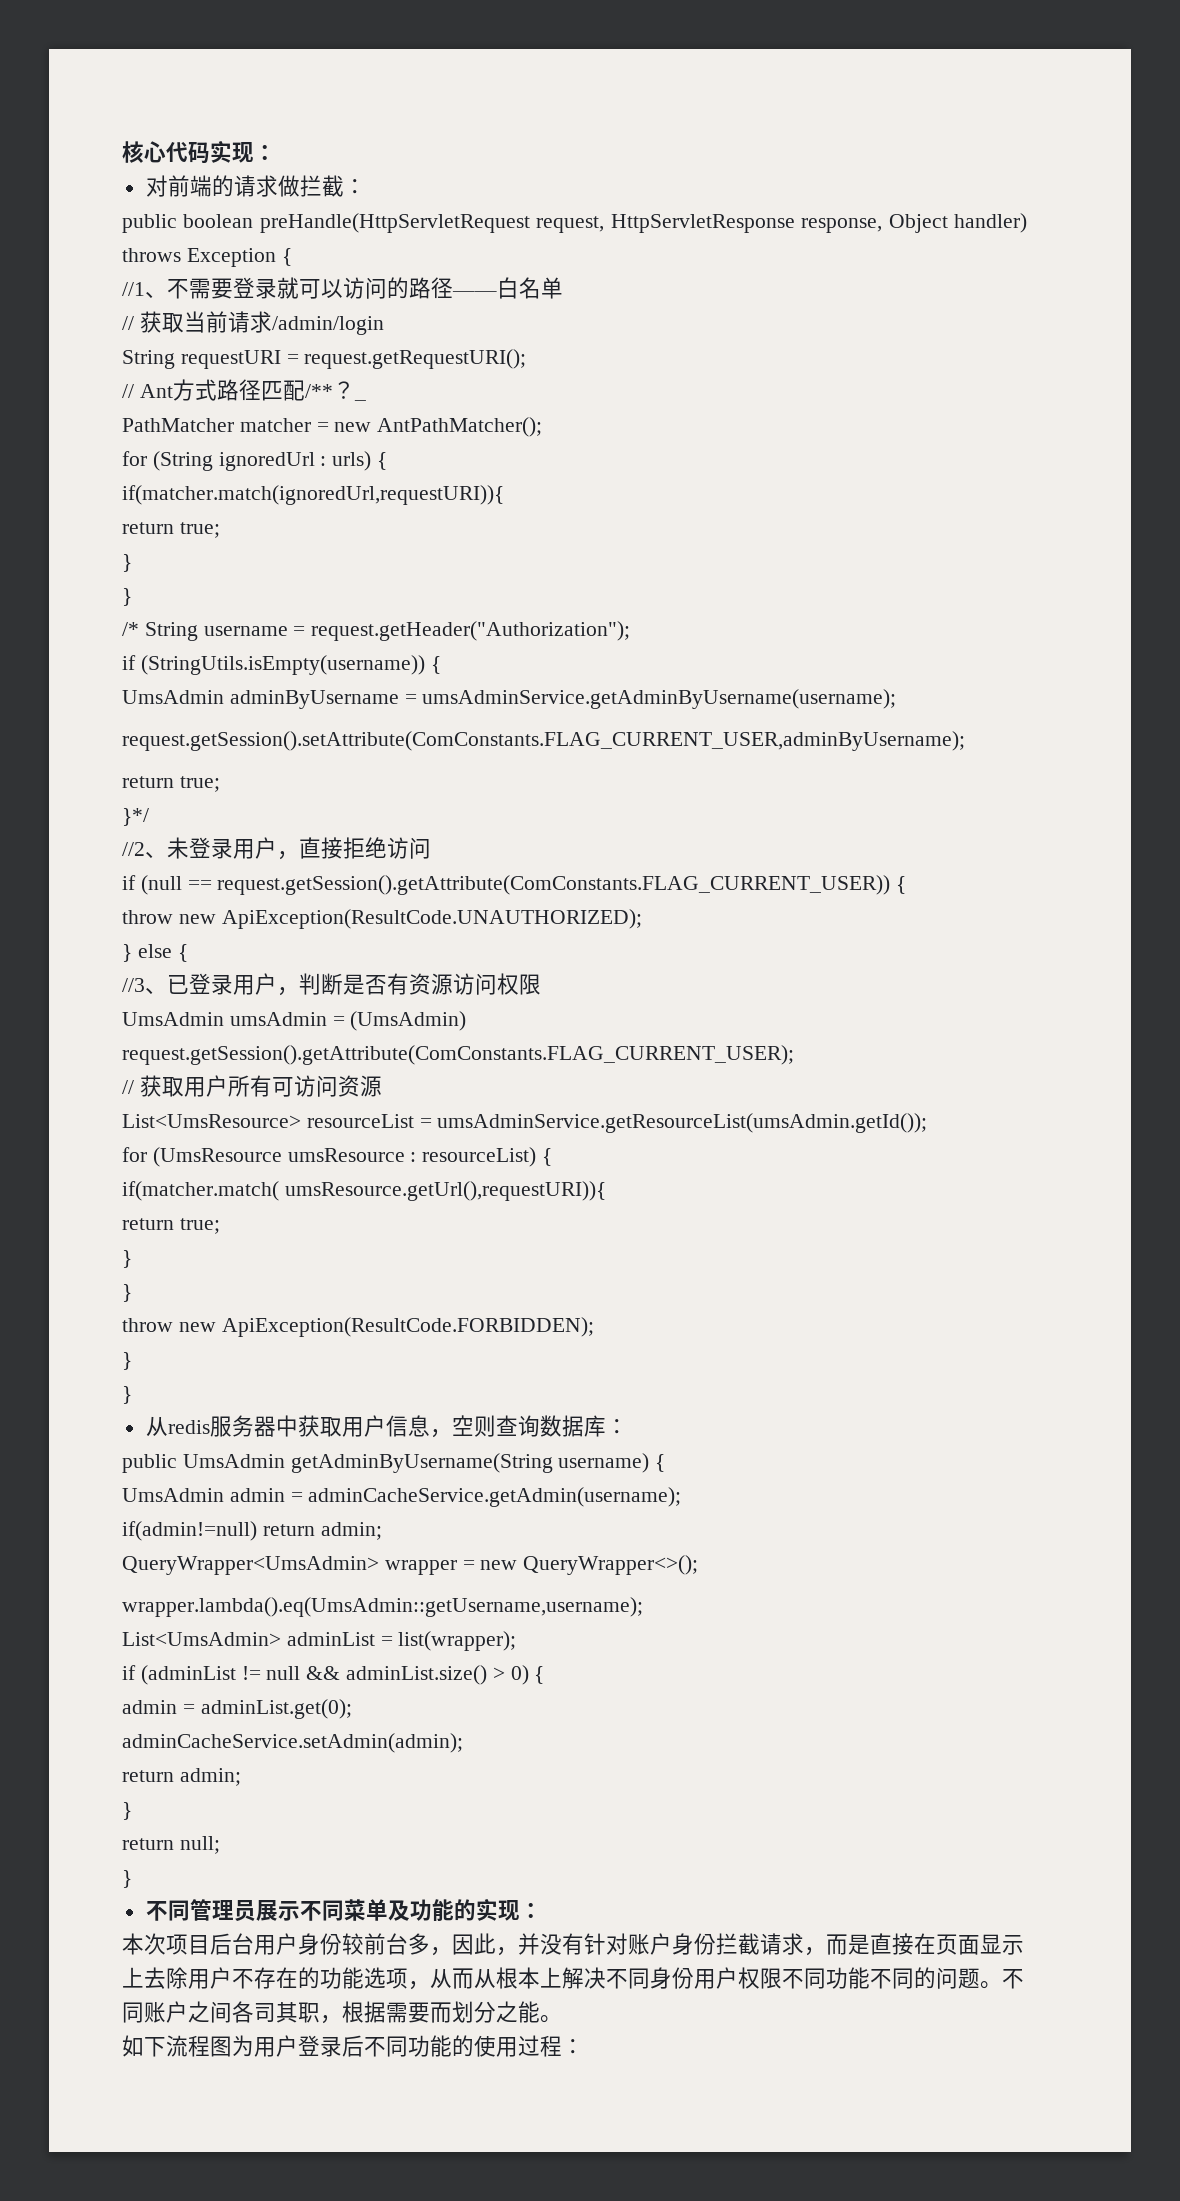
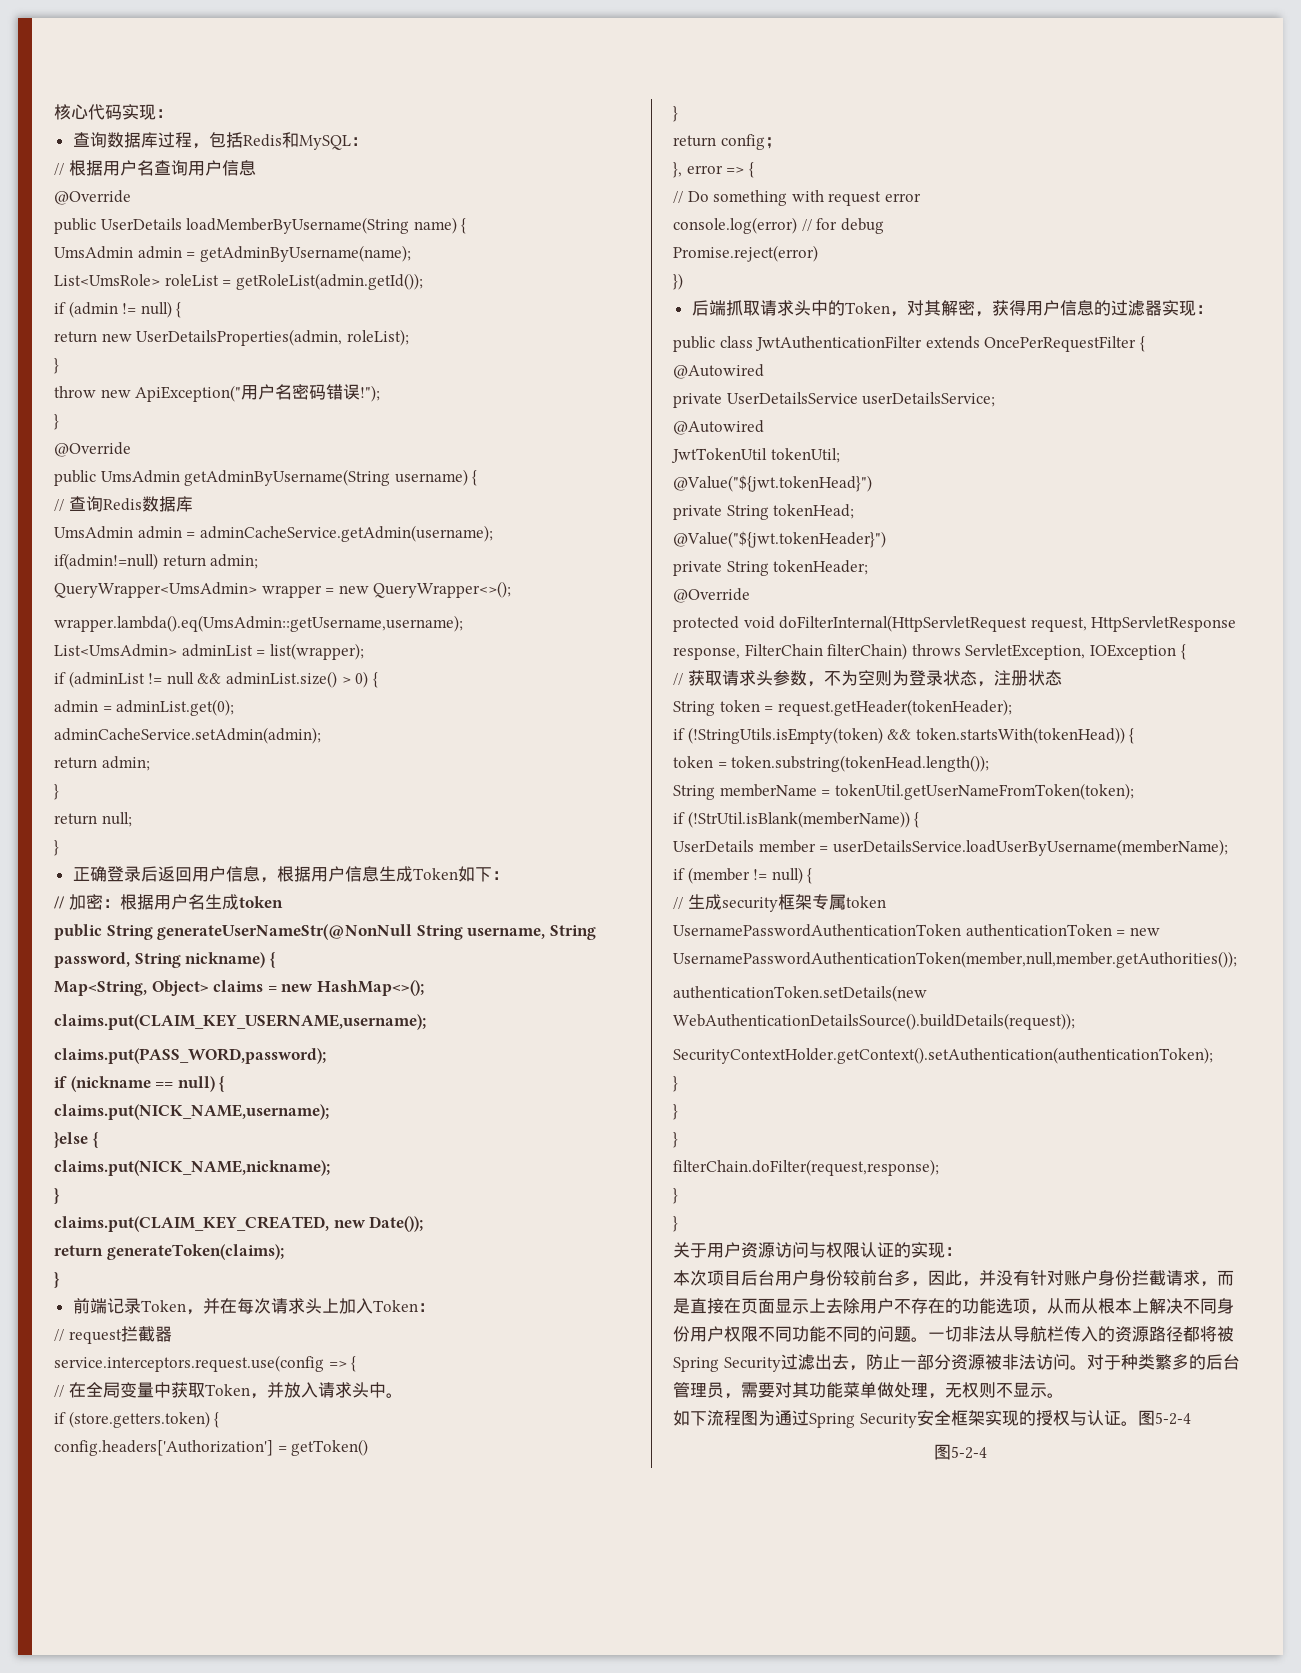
- 对前端的请求做拦截：
- public boolean preHandle(HttpServletRequest request, HttpServletResponse response, Object handler) throws Exception {
- //1、不需要登录就可以访问的路径——白名单
- // 获取当前请求/admin/login
- String requestURI = request.getRequestURI();
- // Ant方式路径匹配/**？_
- PathMatcher matcher = new AntPathMatcher();
- for (String ignoredUrl : urls) {
- if(matcher.match(ignoredUrl,requestURI)){
- return true;
+ 查询数据库过程，包括Redis和MySQL：
+ // 根据用户名查询用户信息
+ @Override
+ public UserDetails loadMemberByUsername(String name) {
+ UmsAdmin admin = getAdminByUsername(name);
+ List<UmsRole> roleList = getRoleList(admin.getId());
+ if (admin != null) {
+ return new UserDetailsProperties(admin, roleList);
  }
+ throw new ApiException("用户名密码错误!");
  }
- /* String username = request.getHeader("Authorization");
- if (StringUtils.isEmpty(username)) {
- UmsAdmin adminByUsername = umsAdminService.getAdminByUsername(username);
- request.getSession().setAttribute(ComConstants.FLAG_CURRENT_USER,adminByUsername);
- return true;
- }*/
- //2、未登录用户，直接拒绝访问
- if (null == request.getSession().getAttribute(ComConstants.FLAG_CURRENT_USER)) {
- throw new ApiException(ResultCode.UNAUTHORIZED);
- } else {
- //3、已登录用户，判断是否有资源访问权限
- UmsAdmin umsAdmin = (UmsAdmin) request.getSession().getAttribute(ComConstants.FLAG_CURRENT_USER);
- // 获取用户所有可访问资源
- List<UmsResource> resourceList = umsAdminService.getResourceList(umsAdmin.getId());
- for (UmsResource umsResource : resourceList) {
- if(matcher.match( umsResource.getUrl(),requestURI)){
- return true;
- }
- }
- throw new ApiException(ResultCode.FORBIDDEN);
- }
- }
- 从redis服务器中获取用户信息，空则查询数据库：
+ @Override
+ // 查询Redis数据库
- 不同管理员展示不同菜单及功能的实现：
+ 正确登录后返回用户信息，根据用户信息生成Token如下：
+ // 加密：根据用户名生成token
+ public String generateUserNameStr(@NonNull String username, String password, String nickname) {
+ Map<String, Object> claims = new HashMap<>();
+ claims.put(CLAIM_KEY_USERNAME,username);
+ claims.put(PASS_WORD,password);
+ if (nickname == null) {
+ claims.put(NICK_NAME,username);
+ }else {
+ claims.put(NICK_NAME,nickname);
+ }
+ claims.put(CLAIM_KEY_CREATED, new Date());
+ return generateToken(claims);
+ }
+ 前端记录Token，并在每次请求头上加入Token：
+ // request拦截器
+ service.interceptors.request.use(config => {
+ // 在全局变量中获取Token，并放入请求头中。
+ if (store.getters.token) {
+ config.headers['Authorization'] = getToken()
+ }
+ return config；
+ }, error => {
+ // Do something with request error
+ console.log(error) // for debug
+ Promise.reject(error)
+ })
+ 后端抓取请求头中的Token，对其解密，获得用户信息的过滤器实现：
+ public class JwtAuthenticationFilter extends OncePerRequestFilter {
+ @Autowired
+ private UserDetailsService userDetailsService;
+ @Autowired
+ JwtTokenUtil tokenUtil;
+ @Value("${jwt.tokenHead}")
+ private String tokenHead;
+ @Value("${jwt.tokenHeader}")
+ private String tokenHeader;
+ @Override
+ protected void doFilterInternal(HttpServletRequest request, HttpServletResponse response, FilterChain filterChain) throws ServletException, IOException {
+ // 获取请求头参数，不为空则为登录状态，注册状态
+ String token = request.getHeader(tokenHeader);
+ if (!StringUtils.isEmpty(token) && token.startsWith(tokenHead)) {
+ token = token.substring(tokenHead.length());
+ String memberName = tokenUtil.getUserNameFromToken(token);
+ if (!StrUtil.isBlank(memberName)) {
+ UserDetails member = userDetailsService.loadUserByUsername(memberName);
+ if (member != null) {
+ // 生成security框架专属token
+ UsernamePasswordAuthenticationToken authenticationToken = new UsernamePasswordAuthenticationToken(member,null,member.getAuthorities());
+ authenticationToken.setDetails(new WebAuthenticationDetailsSource().buildDetails(request));
+ SecurityContextHolder.getContext().setAuthentication(authenticationToken);
+ }
+ }
+ }
+ filterChain.doFilter(request,response);
+ }
+ }
+ 关于用户资源访问与权限认证的实现：
- 不同账户之间各司其职，根据需要而划分之能。
- 如下流程图为用户登录后不同功能的使用过程：
+ 一切非法从导航栏传入的资源路径都将被Spring Security过滤出去，防止一部分资源被非法访问。对于种类繁多的后台管理员，需要对其功能菜单做处理，无权则不显示。
+ 如下流程图为通过Spring Security安全框架实现的授权与认证。图5-2-4
+ 图5-2-4

